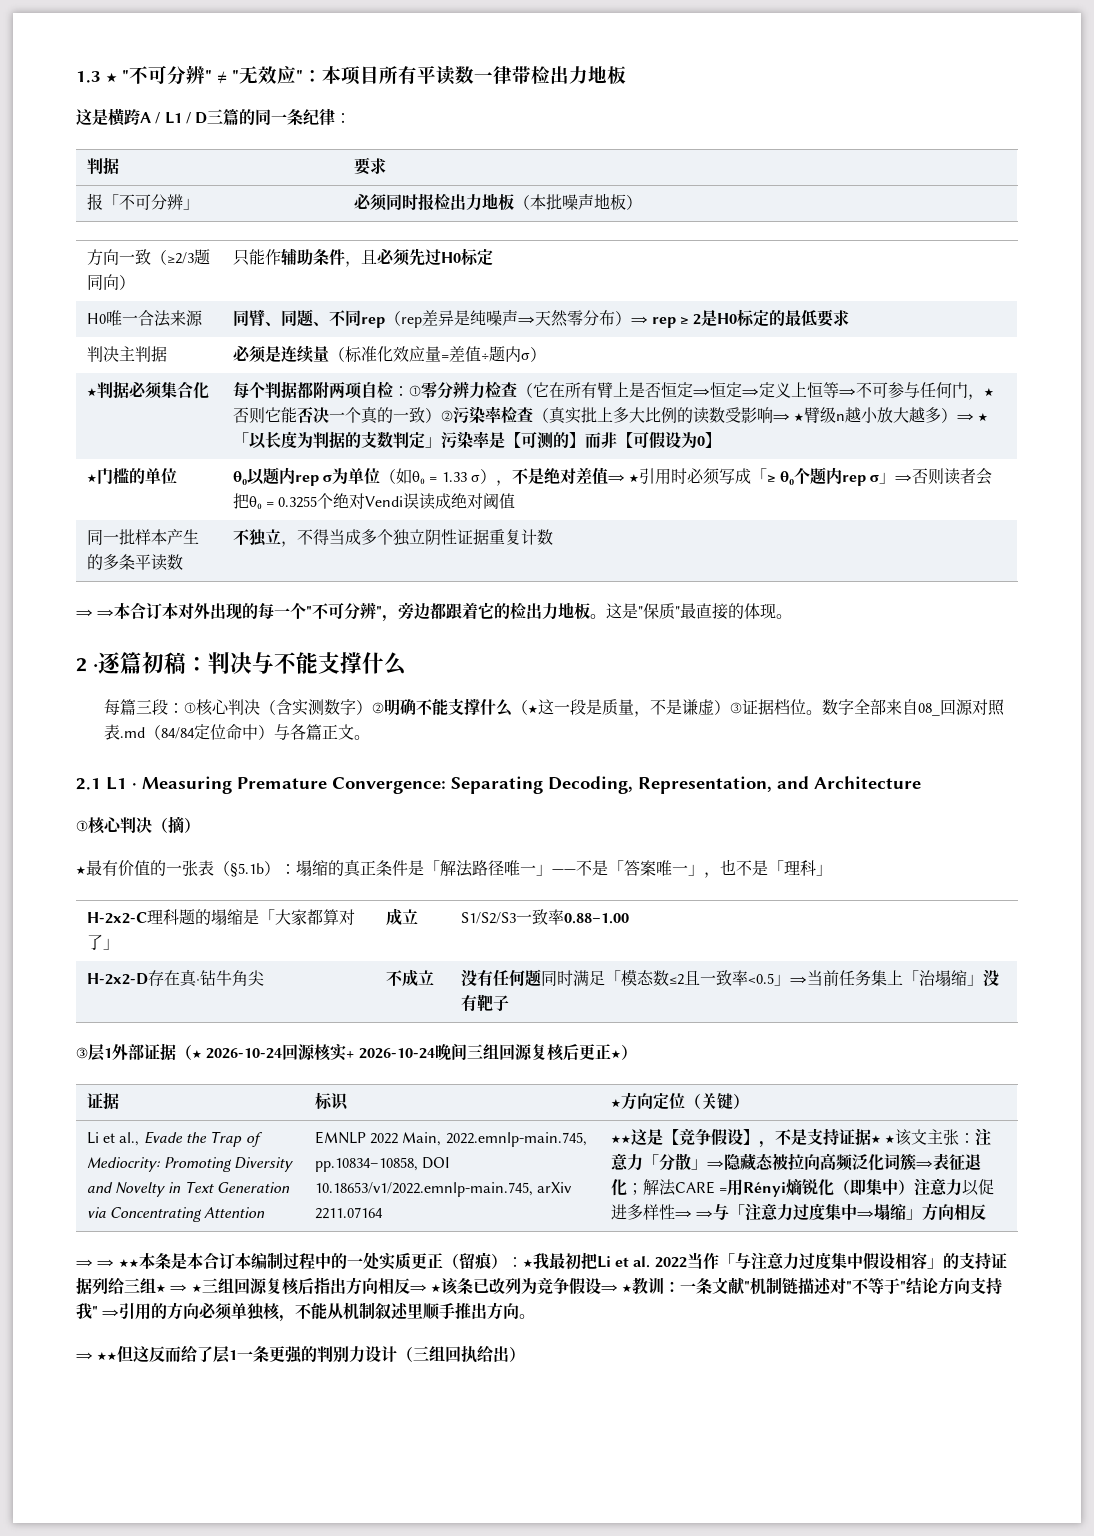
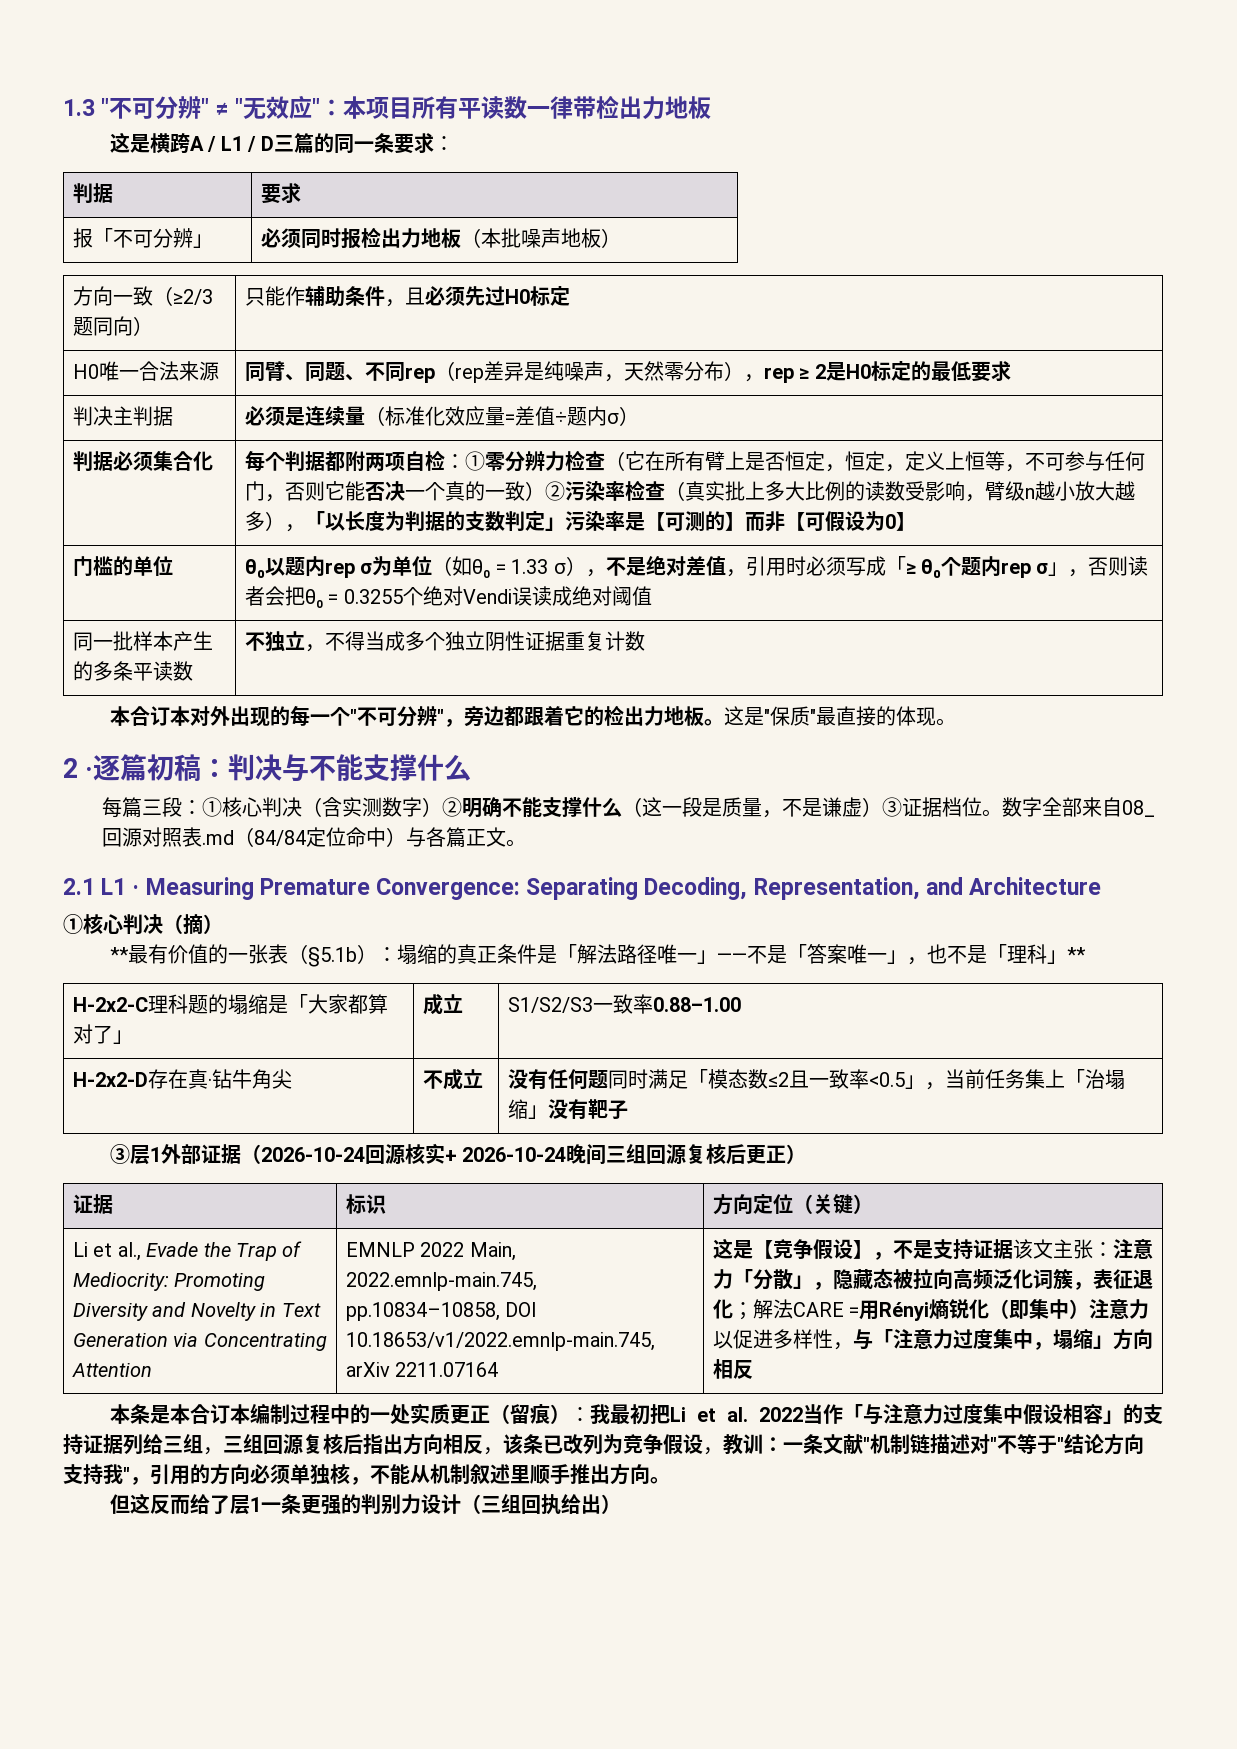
- 1.3 ★ "不可分辨" ≠ "无效应"：本项目所有平读数一律带检出力地板
+ 1.3 "不可分辨" ≠ "无效应"：本项目所有平读数一律带检出力地板
- 这是横跨A / L1 / D三篇的同一条纪律：
+ 这是横跨A / L1 / D三篇的同一条要求：
- H0唯一合法来源 | 同臂、同题、不同rep（rep差异是纯噪声⇒天然零分布）⇒ rep ≥ 2是H0标定的最低要求
+ H0唯一合法来源 | 同臂、同题、不同rep（rep差异是纯噪声，天然零分布），rep ≥ 2是H0标定的最低要求
- ★判据必须集合化
+ 判据必须集合化
- ①零分辨力检查（它在所有臂上是否恒定⇒恒定⇒定义上恒等⇒不可参与任何门，★否则它能否决一个真的一致）②污染率检查（真实批上多大比例的读数受影响⇒ ★臂级n越小放大越多）⇒ ★「以长度为判据的支数判定」污染率是【可测的】而非【可假设为0】
+ ①零分辨力检查（它在所有臂上是否恒定，恒定，定义上恒等，不可参与任何门，否则它能否决一个真的一致）②污染率检查（真实批上多大比例的读数受影响，臂级n越小放大越多），「以长度为判据的支数判定」污染率是【可测的】而非【可假设为0】
- ★门槛的单位
+ 门槛的单位
- θ₀以题内rep σ为单位（如θ₀ = 1.33 σ），不是绝对差值⇒ ★引用时必须写成「≥ θ₀个题内rep σ」⇒否则读者会把θ₀ = 0.3255个绝对Vendi误读成绝对阈值
+ θ₀以题内rep σ为单位（如θ₀ = 1.33 σ），不是绝对差值，引用时必须写成「≥ θ₀个题内rep σ」，否则读者会把θ₀ = 0.3255个绝对Vendi误读成绝对阈值
- ⇒ ⇒本合订本对外出现的每一个"不可分辨"，旁边都跟着它的检出力地板。
+ 本合订本对外出现的每一个"不可分辨"，旁边都跟着它的检出力地板。
- 每篇三段：①核心判决（含实测数字）②明确不能支撑什么（★这一段是质量，不是谦虚）③证据档位。
+ 每篇三段：①核心判决（含实测数字）②明确不能支撑什么（这一段是质量，不是谦虚）③证据档位。
- ★最有价值的一张表（§5.1b）：塌缩的真正条件是「解法路径唯一」——不是「答案唯一」，也不是「理科」
+ **最有价值的一张表（§5.1b）：塌缩的真正条件是「解法路径唯一」——不是「答案唯一」，也不是「理科」**
- H-2x2-D存在真·钻牛角尖 | 不成立 | 没有任何题同时满足「模态数≤2且一致率<0.5」⇒当前任务集上「治塌缩」没有靶子
+ H-2x2-D存在真·钻牛角尖 | 不成立 | 没有任何题同时满足「模态数≤2且一致率<0.5」，当前任务集上「治塌缩」没有靶子
- ③层1外部证据（★ 2026-10-24回源核实+ 2026-10-24晚间三组回源复核后更正★）
+ ③层1外部证据（2026-10-24回源核实+ 2026-10-24晚间三组回源复核后更正）
- 证据 | 标识 | ★方向定位（关键）
+ 证据 | 标识 | 方向定位（关键）
- ★★这是【竞争假设】，不是支持证据★ ★该文主张：注意力「分散」⇒隐藏态被拉向高频泛化词簇⇒表征退化；解法CARE =用Rényi熵锐化（即集中）注意力以促进多样性⇒ ⇒与「注意力过度集中⇒塌缩」方向相反
+ 这是【竞争假设】，不是支持证据该文主张：注意力「分散」，隐藏态被拉向高频泛化词簇，表征退化；解法CARE =用Rényi熵锐化（即集中）注意力以促进多样性，与「注意力过度集中，塌缩」方向相反
- ⇒ ⇒ ★★本条是本合订本编制过程中的一处实质更正（留痕）：
+ 本条是本合订本编制过程中的一处实质更正（留痕）：
- ★我最初把Li et al. 2022当作「与注意力过度集中假设相容」的支持证据列给三组★ ⇒ ★三组回源复核后指出方向相反⇒ ★该条已改列为竞争假设⇒ ★教训：
+ 我最初把Li et al. 2022当作「与注意力过度集中假设相容」的支持证据列给三组，三组回源复核后指出方向相反，该条已改列为竞争假设，教训：
- 一条文献"机制链描述对"不等于"结论方向支持我" ⇒引用的方向必须单独核，不能从机制叙述里顺手推出方向。
+ 一条文献"机制链描述对"不等于"结论方向支持我"，引用的方向必须单独核，不能从机制叙述里顺手推出方向。
- ⇒ ★★但这反而给了层1一条更强的判别力设计（三组回执给出）
+ 但这反而给了层1一条更强的判别力设计（三组回执给出）

